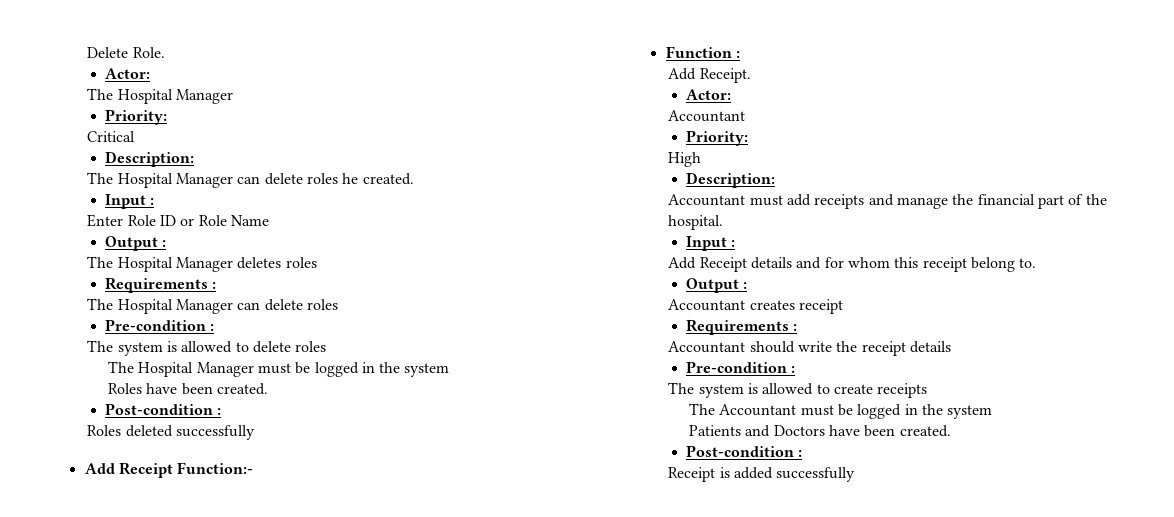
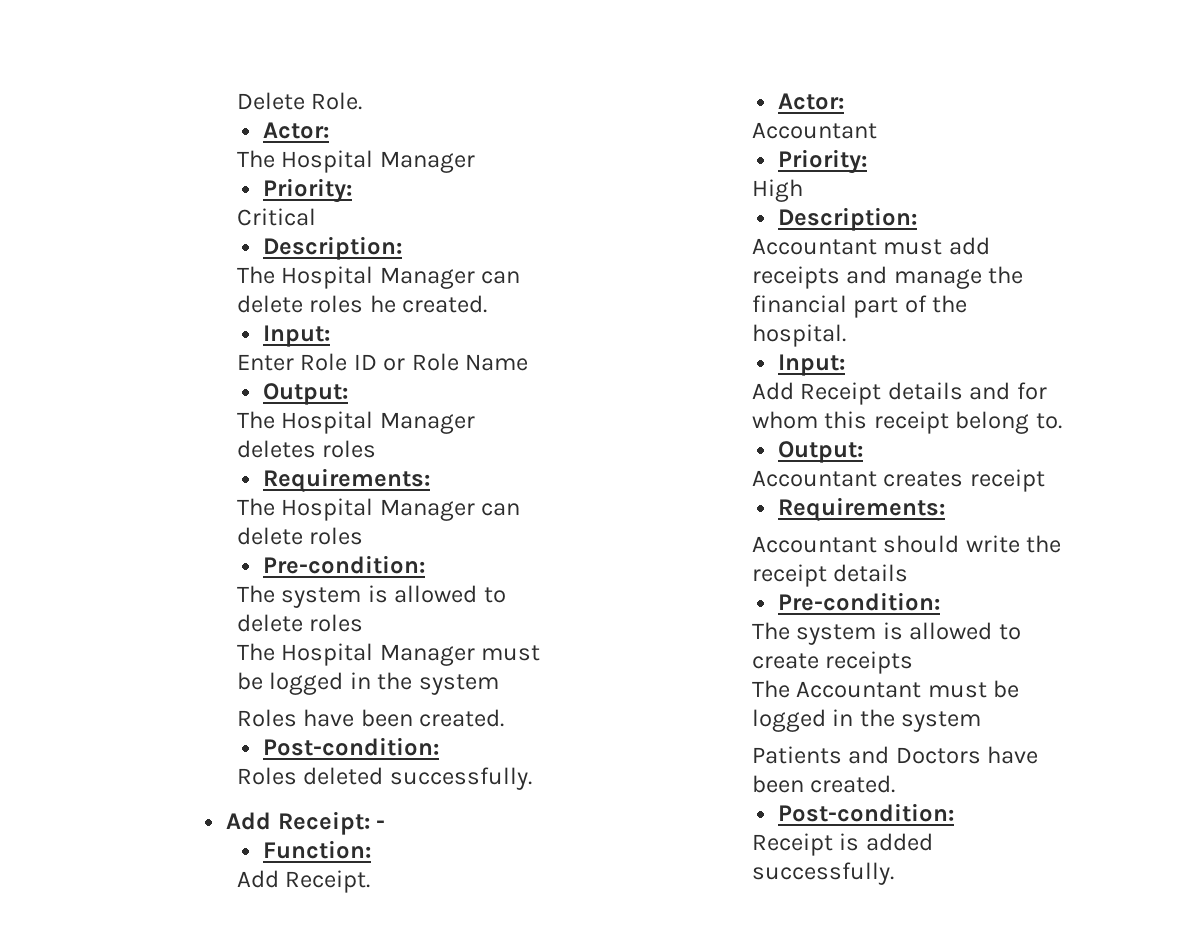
  The Hospital Manager can delete roles he created.
- Input :
+ Input:
  Enter Role ID or Role Name
- Output :
+ Output:
  The Hospital Manager deletes roles
- Requirements :
+ Requirements:
  The Hospital Manager can delete roles
- Pre-condition :
+ Pre-condition:
  Roles have been created.
- Post-condition :
+ Post-condition:
- Roles deleted successfully
- Add Receipt Function:-
- Function :
+ Roles deleted successfully.
+ Add Receipt: -
+ Function:
  Accountant must add receipts and manage the financial part of the hospital.
- Input :
+ Input:
  Add Receipt details and for whom this receipt belong to.
- Output :
+ Output:
  Accountant creates receipt
- Requirements :
+ Requirements:
  Accountant should write the receipt details
- Pre-condition :
+ Pre-condition:
  Patients and Doctors have been created.
- Post-condition :
+ Post-condition:
- Receipt is added successfully
+ Receipt is added successfully.

